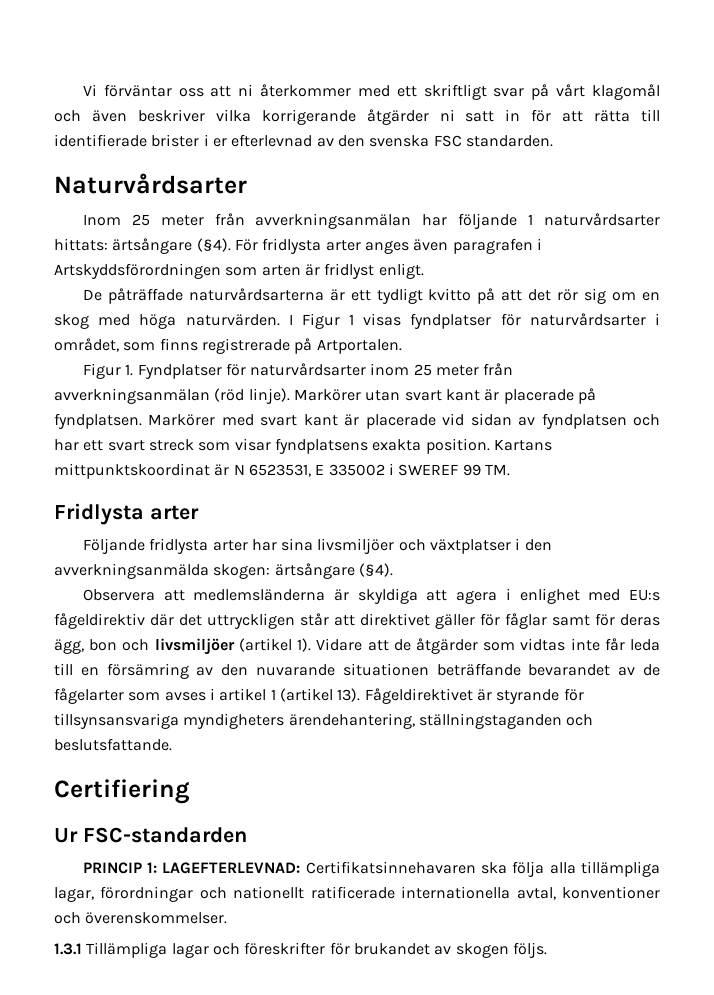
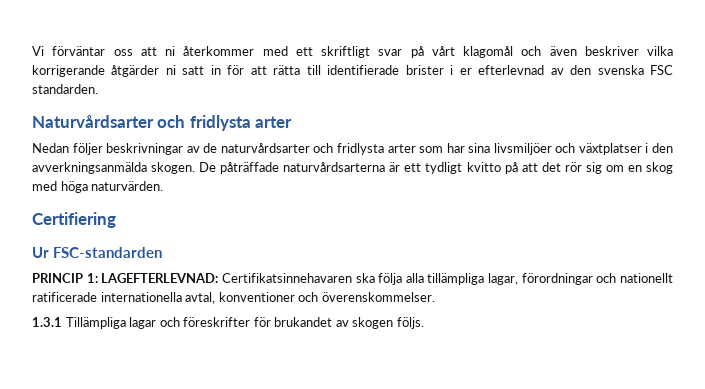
- Naturvårdsarter
- Inom 25 meter från avverkningsanmälan har följande 1 naturvårdsarter hittats: ärtsångare (§4). För fridlysta arter anges även paragrafen i Artskyddsförordningen som arten är fridlyst enligt.
- De påträffade naturvårdsarterna är ett tydligt kvitto på att det rör sig om en skog med höga naturvärden. I Figur 1 visas fyndplatser för naturvårdsarter i området, som finns registrerade på Artportalen.
- Figur 1. Fyndplatser för naturvårdsarter inom 25 meter från avverkningsanmälan (röd linje). Markörer utan svart kant är placerade på fyndplatsen. Markörer med svart kant är placerade vid sidan av fyndplatsen och har ett svart streck som visar fyndplatsens exakta position. Kartans mittpunktskoordinat är N 6523531, E 335002 i SWEREF 99 TM.
- Fridlysta arter
- Följande fridlysta arter har sina livsmiljöer och växtplatser i den avverkningsanmälda skogen: ärtsångare (§4).
- Observera att medlemsländerna är skyldiga att agera i enlighet med EU:s fågeldirektiv där det uttryckligen står att direktivet gäller för fåglar samt för deras ägg, bon och livsmiljöer (artikel 1). Vidare att de åtgärder som vidtas inte får leda till en försämring av den nuvarande situationen beträffande bevarandet av de fågelarter som avses i artikel 1 (artikel 13). Fågeldirektivet är styrande för tillsynsansvariga myndigheters ärendehantering, ställningstaganden och beslutsfattande.
+ Naturvårdsarter och fridlysta arter
+ Nedan följer beskrivningar av de naturvårdsarter och fridlysta arter som har sina livsmiljöer och växtplatser i den avverkningsanmälda skogen. De påträffade naturvårdsarterna är ett tydligt kvitto på att det rör sig om en skog med höga naturvärden.

